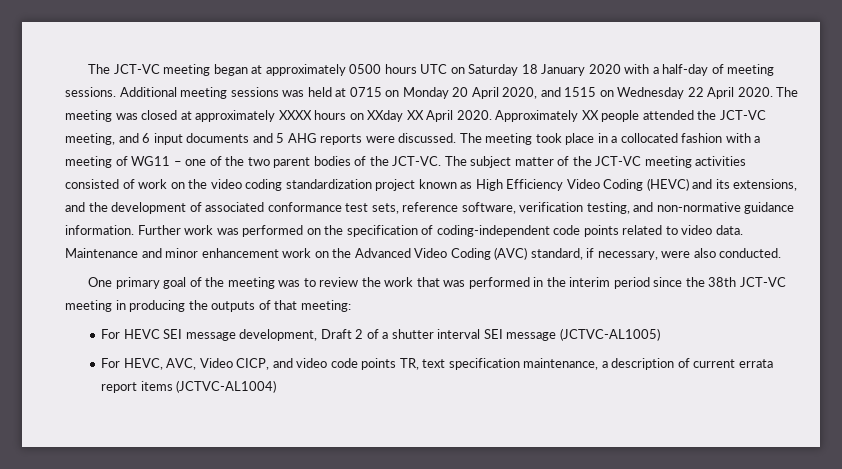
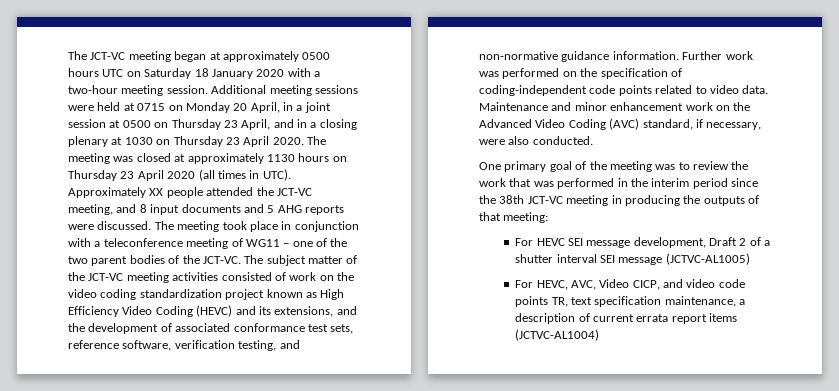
- The JCT-VC meeting began at approximately 0500 hours UTC on Saturday 18 January 2020 with a half-day of meeting sessions.
+ The JCT-VC meeting began at approximately 0500 hours UTC on Saturday 18 January 2020 with a two-hour meeting session.
- Additional meeting sessions was held at 0715 on Monday 20 April 2020, and 1515 on Wednesday 22 April 2020.
+ Additional meeting sessions were held at 0715 on Monday 20 April, in a joint session at 0500 on Thursday 23 April, and in a closing plenary at 1030 on Thursday 23 April 2020.
- The meeting was closed at approximately XXXX hours on XXday XX April 2020.
+ The meeting was closed at approximately 1130 hours on Thursday 23 April 2020 (all times in UTC).
- Approximately XX people attended the JCT-VC meeting, and 6 input documents and 5 AHG reports were discussed.
+ Approximately XX people attended the JCT-VC meeting, and 8 input documents and 5 AHG reports were discussed.
- The meeting took place in a collocated fashion with a meeting of WG11 – one of the two parent bodies of the JCT-VC.
+ The meeting took place in conjunction with a teleconference meeting of WG11 – one of the two parent bodies of the JCT-VC.

